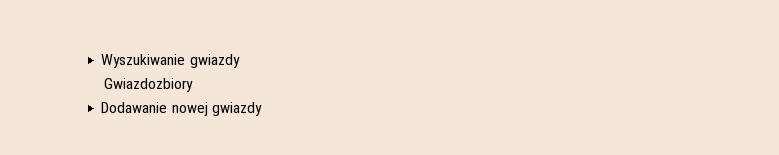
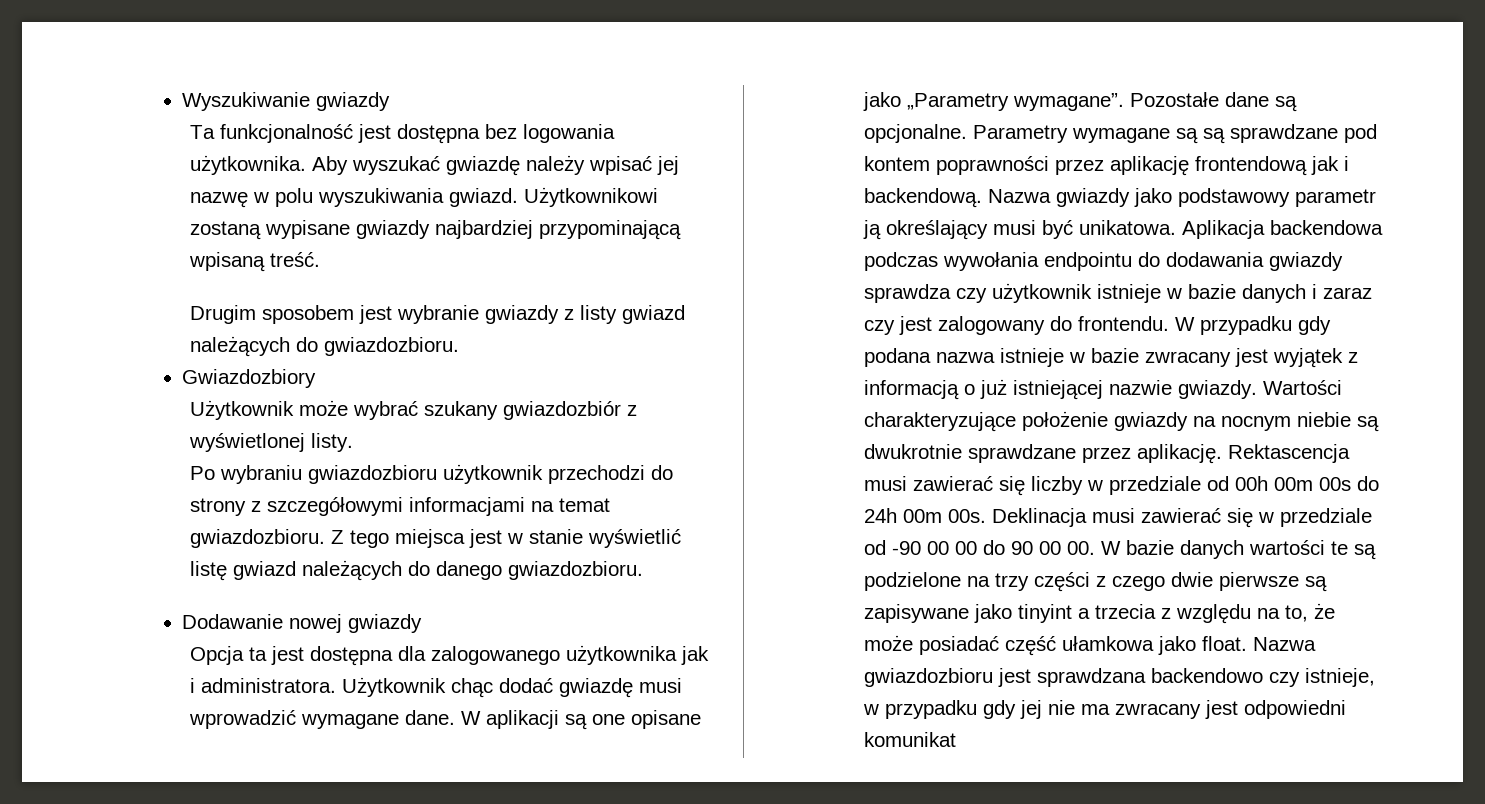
+ Ta funkcjonalność jest dostępna bez logowania użytkownika. Aby wyszukać gwiazdę należy wpisać jej nazwę w polu wyszukiwania gwiazd. Użytkownikowi zostaną wypisane gwiazdy najbardziej przypominającą wpisaną treść.
+ Drugim sposobem jest wybranie gwiazdy z listy gwiazd należących do gwiazdozbioru.
  Gwiazdozbiory
+ Użytkownik może wybrać szukany gwiazdozbiór z wyświetlonej listy.
+ Po wybraniu gwiazdozbioru użytkownik przechodzi do strony z szczegółowymi informacjami na temat gwiazdozbioru. Z tego miejsca jest w stanie wyświetlić listę gwiazd należących do danego gwiazdozbioru.
  Dodawanie nowej gwiazdy
+ Opcja ta jest dostępna dla zalogowanego użytkownika jak i administratora. Użytkownik chąc dodać gwiazdę musi wprowadzić wymagane dane. W aplikacji są one opisane jako „Parametry wymagane”. Pozostałe dane są opcjonalne. Parametry wymagane są są sprawdzane pod kontem poprawności przez aplikację frontendową jak i backendową. Nazwa gwiazdy jako podstawowy parametr ją określający musi być unikatowa. Aplikacja backendowa podczas wywołania endpointu do dodawania gwiazdy sprawdza czy użytkownik istnieje w bazie danych i zaraz czy jest zalogowany do frontendu. W przypadku gdy podana nazwa istnieje w bazie zwracany jest wyjątek z informacją o już istniejącej nazwie gwiazdy. Wartości charakteryzujące położenie gwiazdy na nocnym niebie są dwukrotnie sprawdzane przez aplikację. Rektascencja musi zawierać się liczby w przedziale od 00h 00m 00s do 24h 00m 00s. Deklinacja musi zawierać się w przedziale od -90 00 00 do 90 00 00. W bazie danych wartości te są podzielone na trzy części z czego dwie pierwsze są zapisywane jako tinyint a trzecia z względu na to, że może posiadać część ułamkowa jako float. Nazwa gwiazdozbioru jest sprawdzana backendowo czy istnieje, w przypadku gdy jej nie ma zwracany jest odpowiedni komunikat

